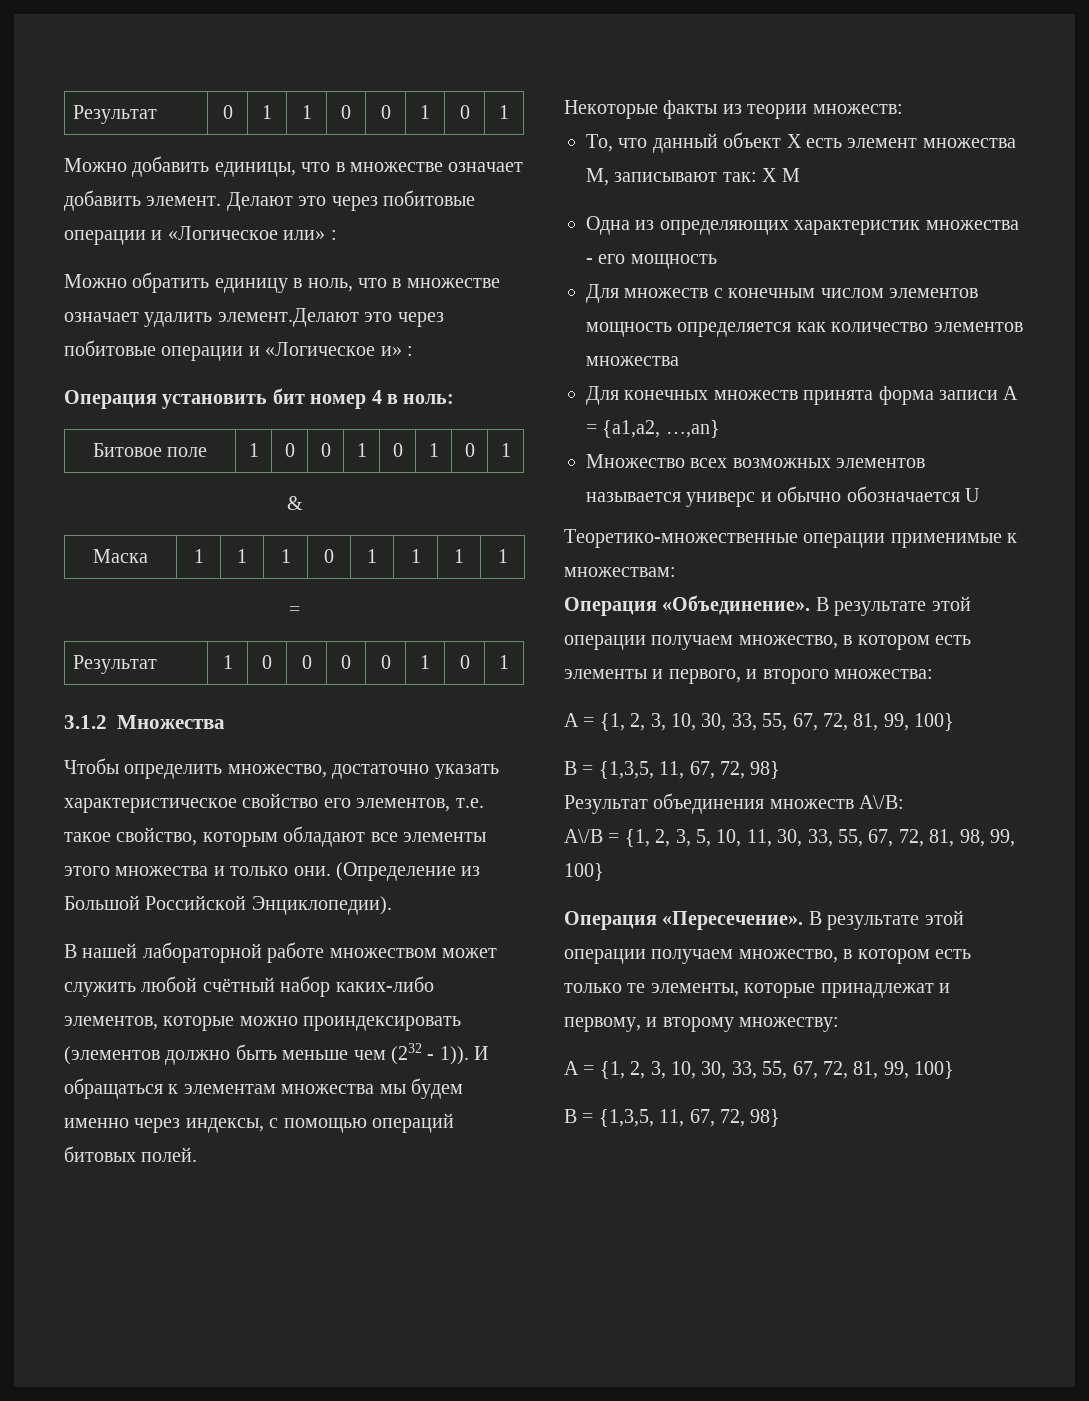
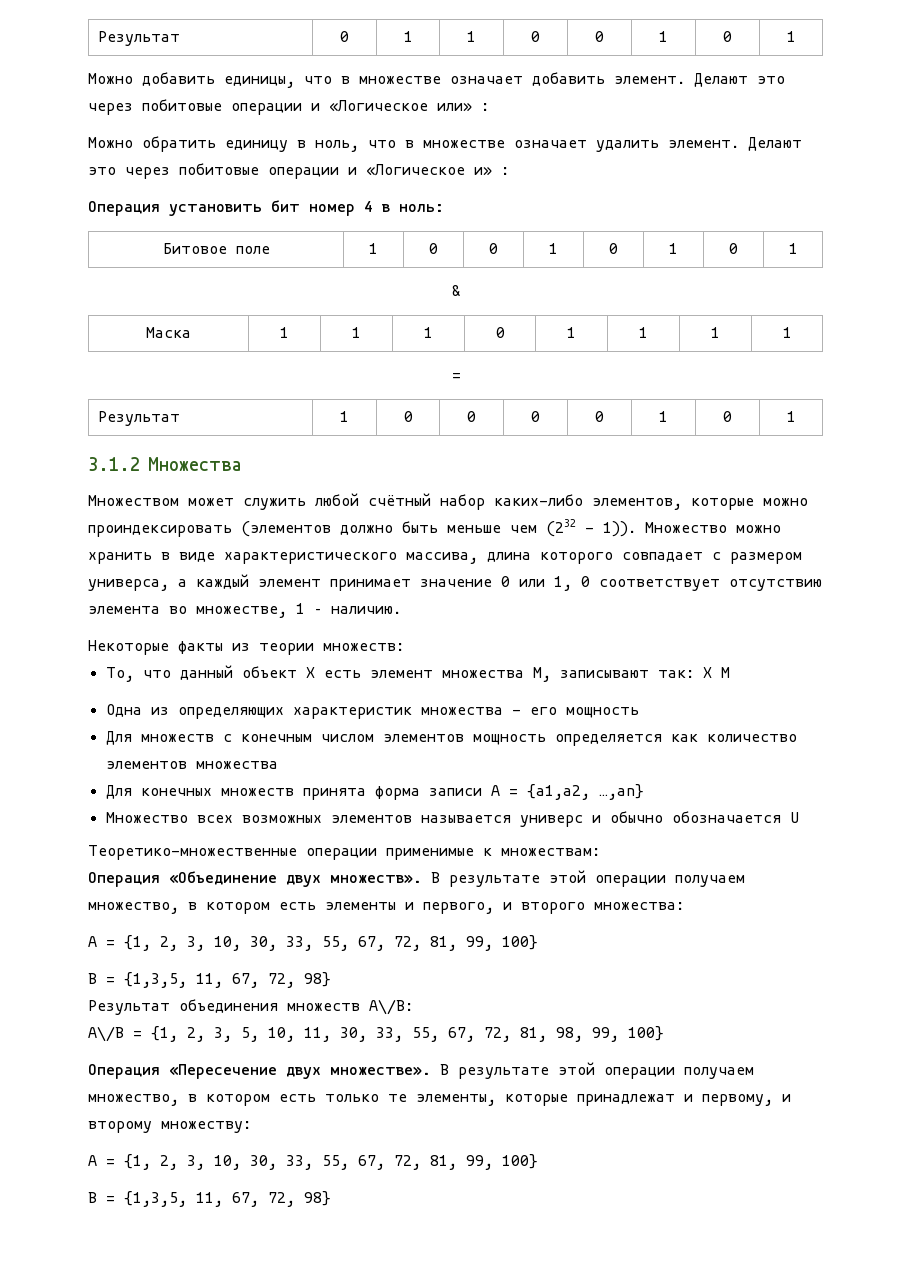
- Можно обратить единицу в ноль, что в множестве означает удалить элемент.Делают это через побитовые операции и «Логическое и» :
+ Можно обратить единицу в ноль, что в множестве означает удалить элемент. Делают это через побитовые операции и «Логическое и» :
- Чтобы определить множество, достаточно указать характеристическое свойство его элементов, т.е. такое свойство, которым обладают все элементы этого множества и только они. (Определение из Большой Российской Энциклопедии).
- В нашей лабораторной работе множеством может служить любой счётный набор каких-либо элементов, которые можно проиндексировать (элементов должно быть меньше чем (232 - 1)).
+ Множеством может служить любой счётный набор каких-либо элементов, которые можно проиндексировать (элементов должно быть меньше чем (232 - 1)).
- И обращаться к элементам множества мы будем именно через индексы, с помощью операций битовых полей.
+ Множество можно хранить в виде характеристического массива, длина которого совпадает с размером универса, а каждый элемент принимает значение 0 или 1, 0 соответствует отсутствию элемента во множестве, 1 – наличию.
- Операция «Объединение».
+ Операция «Объединение двух множеств».
- Операция «Пересечение».
+ Операция «Пересечение двух множестве».

